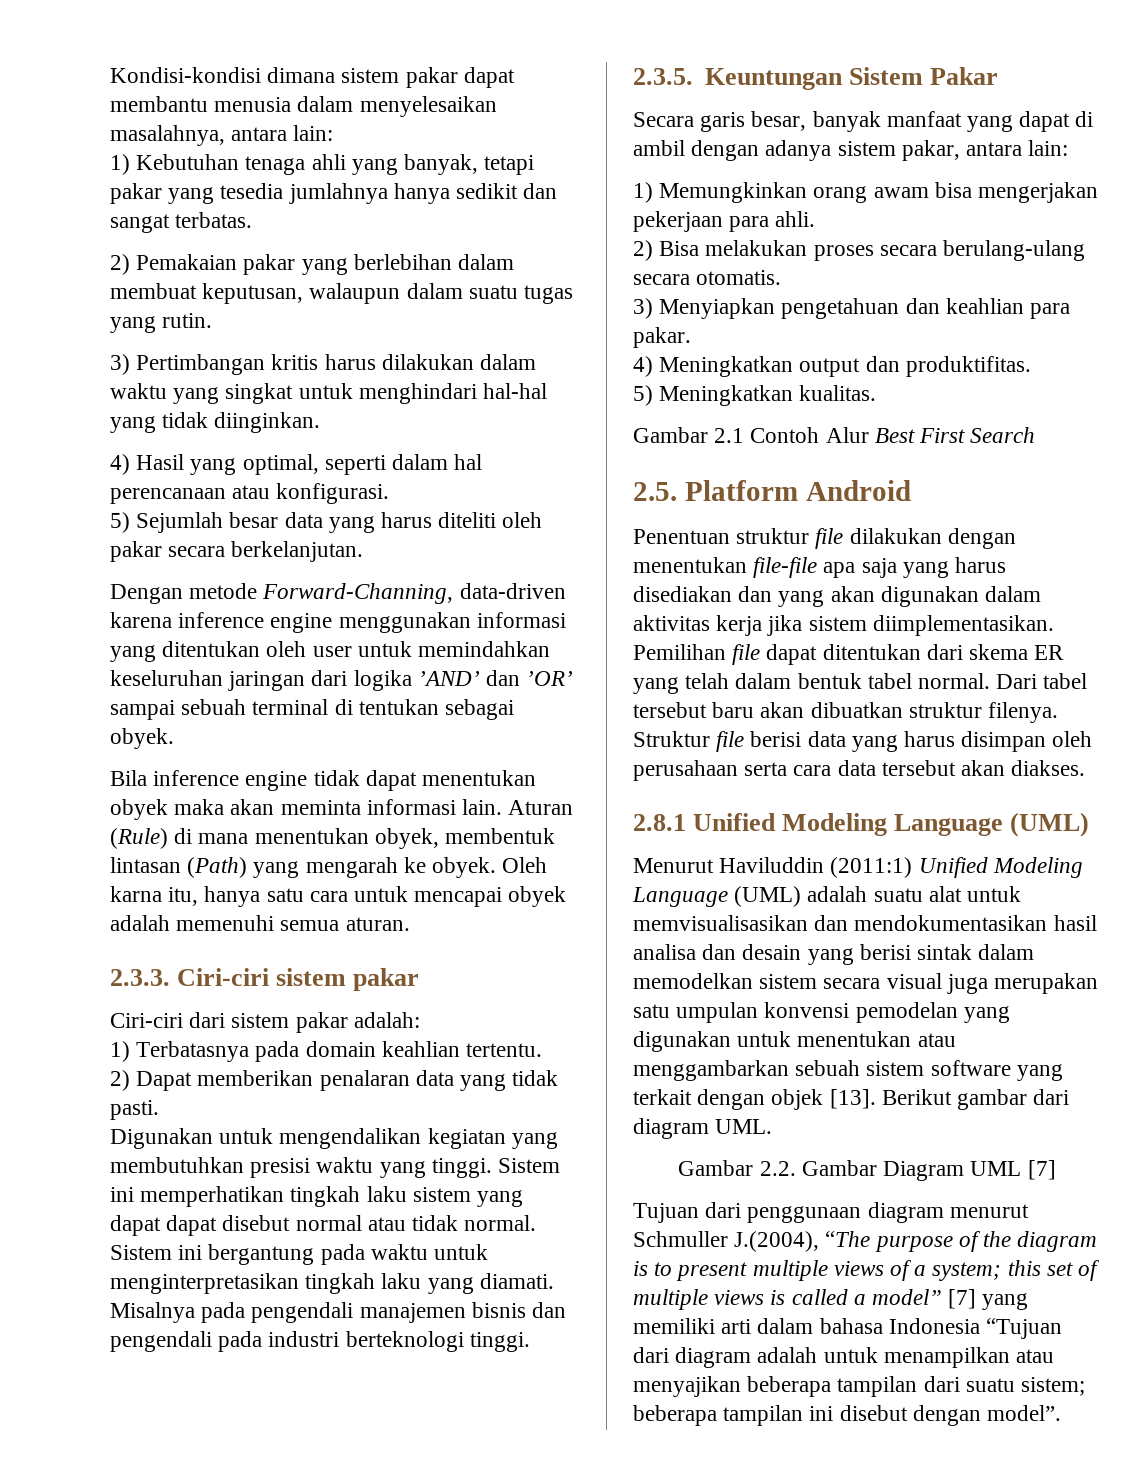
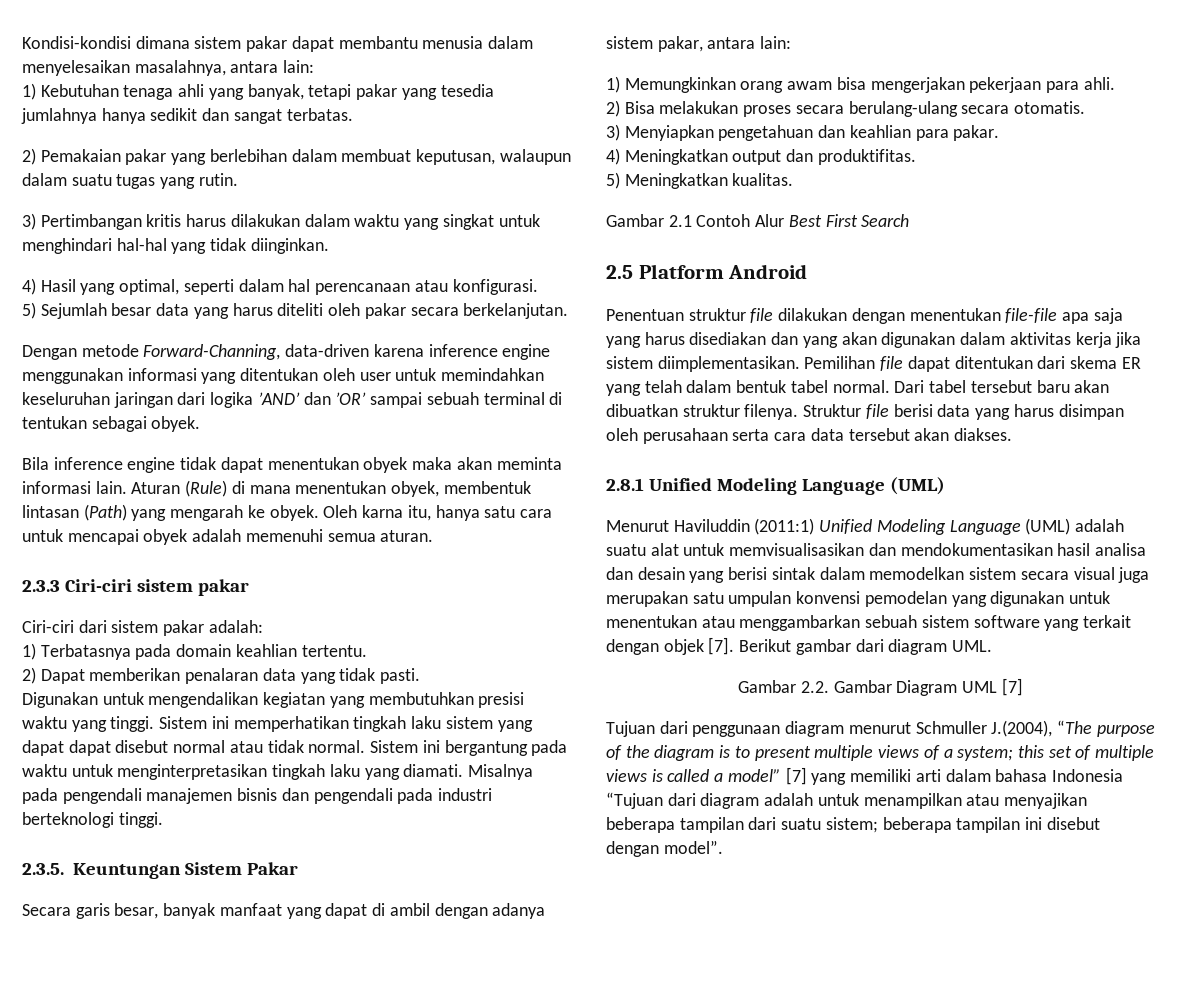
- 2.3.3. Ciri-ciri sistem pakar
+ 2.3.3 Ciri-ciri sistem pakar
- 2.5. Platform Android
+ 2.5 Platform Android
- Menurut Haviluddin (2011:1) Unified Modeling Language (UML) adalah suatu alat untuk memvisualisasikan dan mendokumentasikan hasil analisa dan desain yang berisi sintak dalam memodelkan sistem secara visual juga merupakan satu umpulan konvensi pemodelan yang digunakan untuk menentukan atau menggambarkan sebuah sistem software yang terkait dengan objek [13].
+ Menurut Haviluddin (2011:1) Unified Modeling Language (UML) adalah suatu alat untuk memvisualisasikan dan mendokumentasikan hasil analisa dan desain yang berisi sintak dalam memodelkan sistem secara visual juga merupakan satu umpulan konvensi pemodelan yang digunakan untuk menentukan atau menggambarkan sebuah sistem software yang terkait dengan objek [7].

